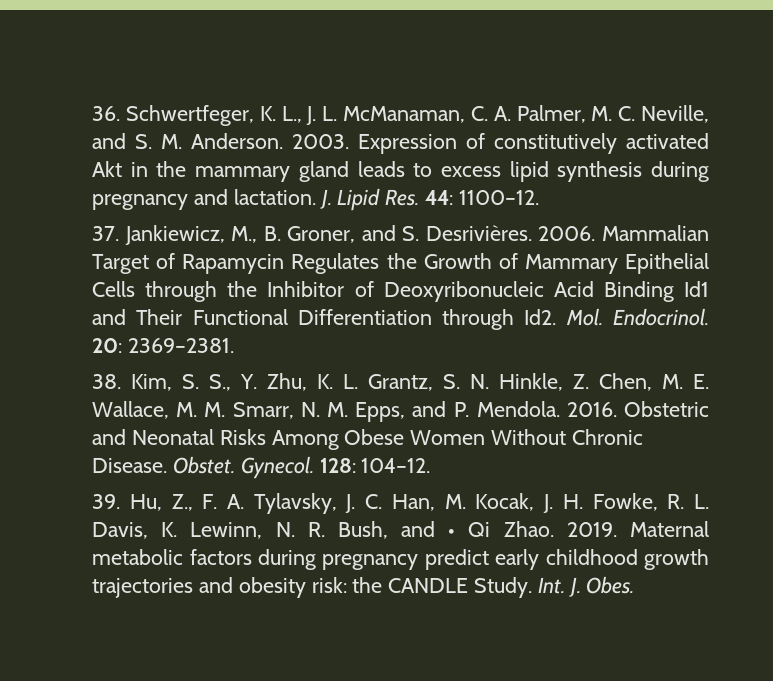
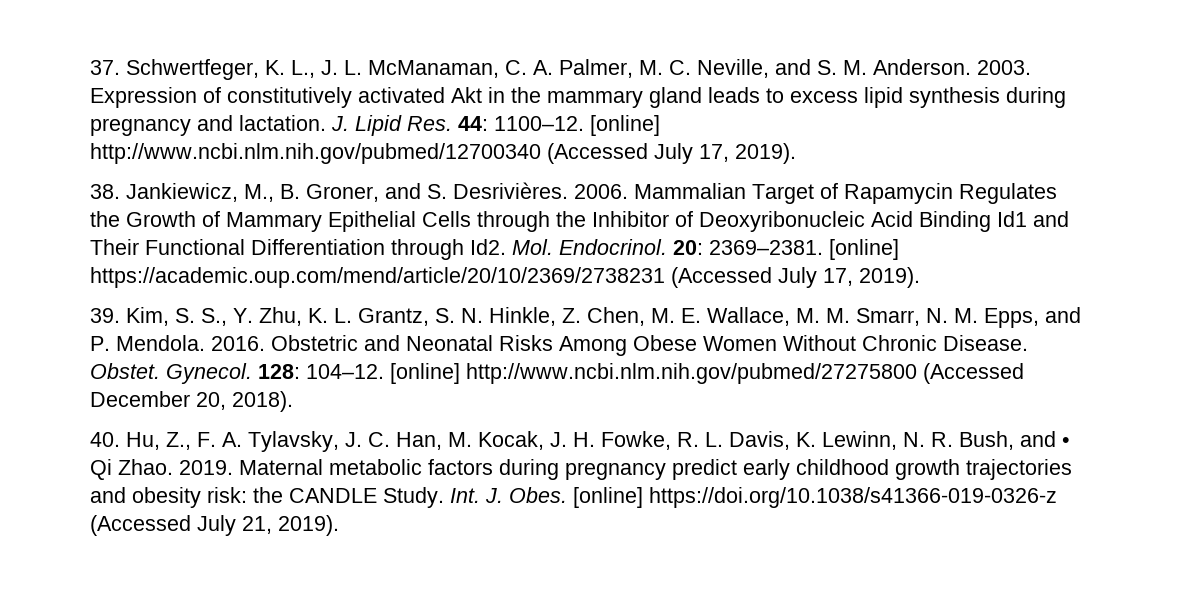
- 36. Schwertfeger, K. L., J. L. McManaman, C. A. Palmer, M. C. Neville, and S. M. Anderson.
+ 37. Schwertfeger, K. L., J. L. McManaman, C. A. Palmer, M. C. Neville, and S. M. Anderson.
- J. Lipid Res. 44: 1100–12.
- 37. Jankiewicz, M., B. Groner, and S. Desrivières.
+ J. Lipid Res. 44: 1100–12. [online] http://www.ncbi.nlm.nih.gov/pubmed/12700340 (Accessed July 17, 2019).
+ 38. Jankiewicz, M., B. Groner, and S. Desrivières.
- 20: 2369–2381.
- 38. Kim, S. S., Y. Zhu, K. L. Grantz, S. N. Hinkle, Z. Chen, M. E. Wallace, M. M. Smarr, N. M. Epps, and P. Mendola.
+ 20: 2369–2381. [online] https://academic.oup.com/mend/article/20/10/2369/2738231 (Accessed July 17, 2019).
+ 39. Kim, S. S., Y. Zhu, K. L. Grantz, S. N. Hinkle, Z. Chen, M. E. Wallace, M. M. Smarr, N. M. Epps, and P. Mendola.
- 128: 104–12.
- 39. Hu, Z., F. A. Tylavsky, J. C. Han, M. Kocak, J. H. Fowke, R. L. Davis, K. Lewinn, N. R. Bush, and • Qi Zhao.
+ 128: 104–12. [online] http://www.ncbi.nlm.nih.gov/pubmed/27275800 (Accessed December 20, 2018).
+ 40. Hu, Z., F. A. Tylavsky, J. C. Han, M. Kocak, J. H. Fowke, R. L. Davis, K. Lewinn, N. R. Bush, and • Qi Zhao.
+ [online] https://doi.org/10.1038/s41366-019-0326-z (Accessed July 21, 2019).

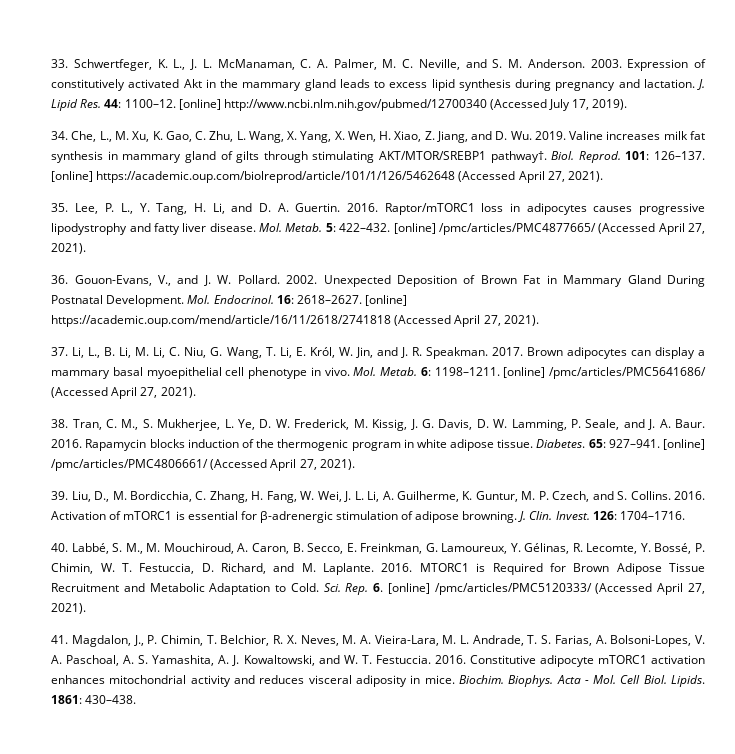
- 37. Schwertfeger, K. L., J. L. McManaman, C. A. Palmer, M. C. Neville, and S. M. Anderson.
+ 33. Schwertfeger, K. L., J. L. McManaman, C. A. Palmer, M. C. Neville, and S. M. Anderson.
- 38. Jankiewicz, M., B. Groner, and S. Desrivières. 2006. Mammalian Target of Rapamycin Regulates the Growth of Mammary Epithelial Cells through the Inhibitor of Deoxyribonucleic Acid Binding Id1 and Their Functional Differentiation through Id2. Mol. Endocrinol. 20: 2369–2381. [online] https://academic.oup.com/mend/article/20/10/2369/2738231 (Accessed July 17, 2019).
- 39. Kim, S. S., Y. Zhu, K. L. Grantz, S. N. Hinkle, Z. Chen, M. E. Wallace, M. M. Smarr, N. M. Epps, and P. Mendola. 2016. Obstetric and Neonatal Risks Among Obese Women Without Chronic Disease. Obstet. Gynecol. 128: 104–12. [online] http://www.ncbi.nlm.nih.gov/pubmed/27275800 (Accessed December 20, 2018).
- 40. Hu, Z., F. A. Tylavsky, J. C. Han, M. Kocak, J. H. Fowke, R. L. Davis, K. Lewinn, N. R. Bush, and • Qi Zhao. 2019. Maternal metabolic factors during pregnancy predict early childhood growth trajectories and obesity risk: the CANDLE Study. Int. J. Obes. [online] https://doi.org/10.1038/s41366-019-0326-z (Accessed July 21, 2019).
+ 34. Che, L., M. Xu, K. Gao, C. Zhu, L. Wang, X. Yang, X. Wen, H. Xiao, Z. Jiang, and D. Wu. 2019. Valine increases milk fat synthesis in mammary gland of gilts through stimulating AKT/MTOR/SREBP1 pathway†. Biol. Reprod. 101: 126–137. [online] https://academic.oup.com/biolreprod/article/101/1/126/5462648 (Accessed April 27, 2021).
+ 35. Lee, P. L., Y. Tang, H. Li, and D. A. Guertin. 2016. Raptor/mTORC1 loss in adipocytes causes progressive lipodystrophy and fatty liver disease. Mol. Metab. 5: 422–432. [online] /pmc/articles/PMC4877665/ (Accessed April 27, 2021).
+ 36. Gouon-Evans, V., and J. W. Pollard. 2002. Unexpected Deposition of Brown Fat in Mammary Gland During Postnatal Development. Mol. Endocrinol. 16: 2618–2627. [online] https://academic.oup.com/mend/article/16/11/2618/2741818 (Accessed April 27, 2021).
+ 37. Li, L., B. Li, M. Li, C. Niu, G. Wang, T. Li, E. Król, W. Jin, and J. R. Speakman. 2017. Brown adipocytes can display a mammary basal myoepithelial cell phenotype in vivo. Mol. Metab. 6: 1198–1211. [online] /pmc/articles/PMC5641686/ (Accessed April 27, 2021).
+ 38. Tran, C. M., S. Mukherjee, L. Ye, D. W. Frederick, M. Kissig, J. G. Davis, D. W. Lamming, P. Seale, and J. A. Baur. 2016. Rapamycin blocks induction of the thermogenic program in white adipose tissue. Diabetes. 65: 927–941. [online] /pmc/articles/PMC4806661/ (Accessed April 27, 2021).
+ 39. Liu, D., M. Bordicchia, C. Zhang, H. Fang, W. Wei, J. L. Li, A. Guilherme, K. Guntur, M. P. Czech, and S. Collins. 2016. Activation of mTORC1 is essential for β-adrenergic stimulation of adipose browning. J. Clin. Invest. 126: 1704–1716.
+ 40. Labbé, S. M., M. Mouchiroud, A. Caron, B. Secco, E. Freinkman, G. Lamoureux, Y. Gélinas, R. Lecomte, Y. Bossé, P. Chimin, W. T. Festuccia, D. Richard, and M. Laplante. 2016. MTORC1 is Required for Brown Adipose Tissue Recruitment and Metabolic Adaptation to Cold. Sci. Rep. 6. [online] /pmc/articles/PMC5120333/ (Accessed April 27, 2021).
+ 41. Magdalon, J., P. Chimin, T. Belchior, R. X. Neves, M. A. Vieira-Lara, M. L. Andrade, T. S. Farias, A. Bolsoni-Lopes, V. A. Paschoal, A. S. Yamashita, A. J. Kowaltowski, and W. T. Festuccia. 2016. Constitutive adipocyte mTORC1 activation enhances mitochondrial activity and reduces visceral adiposity in mice. Biochim. Biophys. Acta - Mol. Cell Biol. Lipids. 1861: 430–438.

